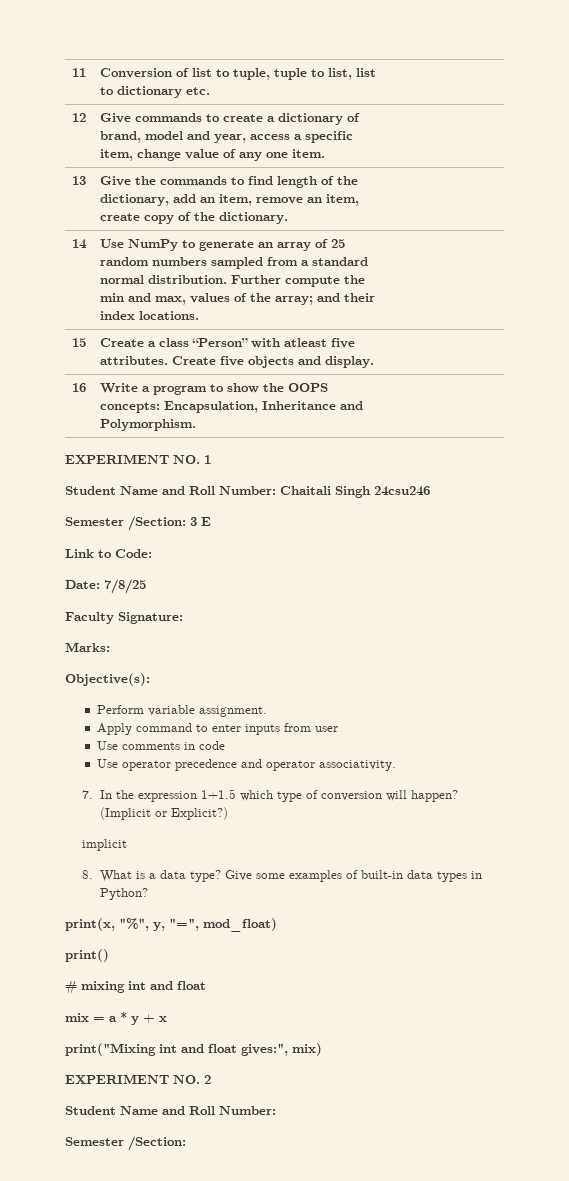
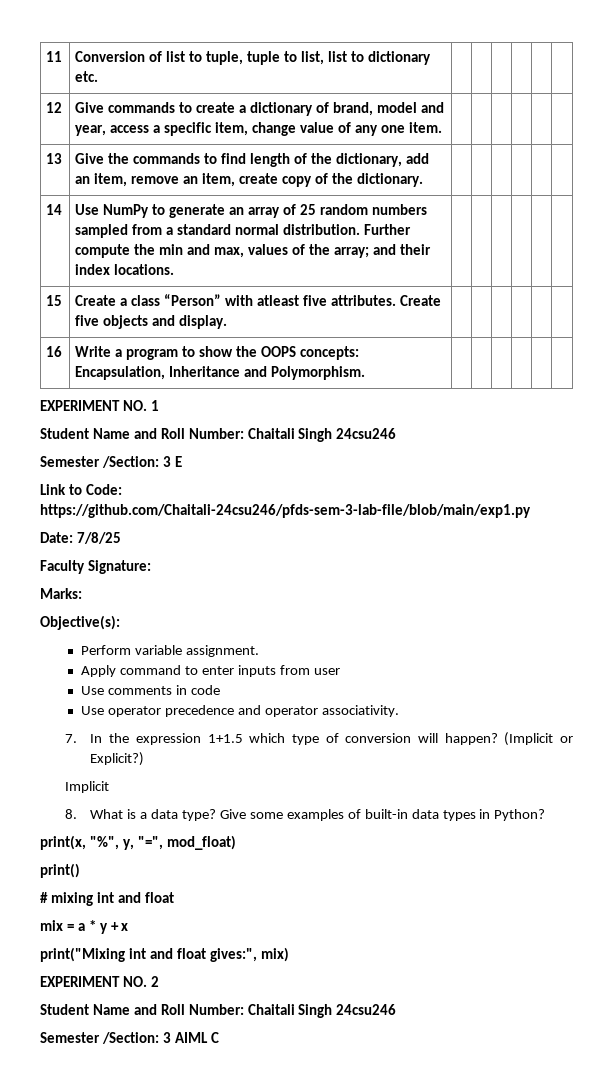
- Link to Code:
+ Link to Code: https://github.com/Chaitali-24csu246/pfds-sem-3-lab-file/blob/main/exp1.py
- implicit
+ Implicit
  EXPERIMENT NO. 2
- Student Name and Roll Number:
- Semester /Section:
+ Student Name and Roll Number: Chaitali Singh 24csu246
+ Semester /Section: 3 AIML C

